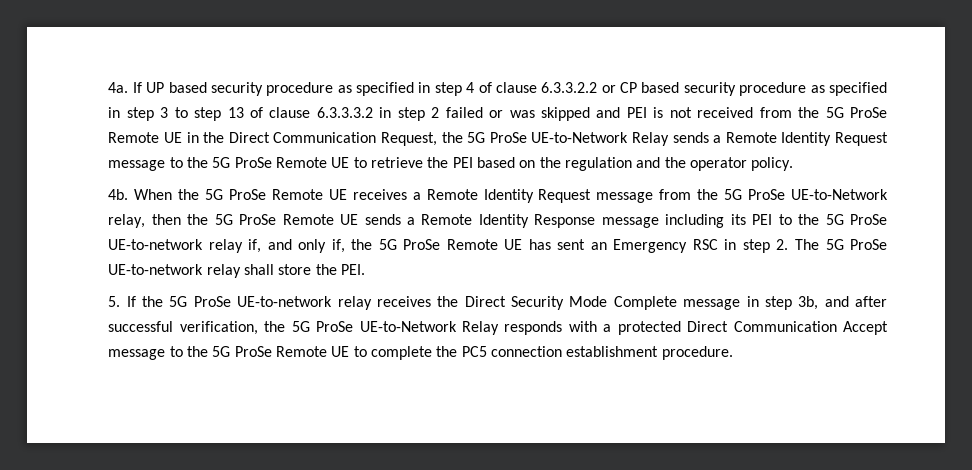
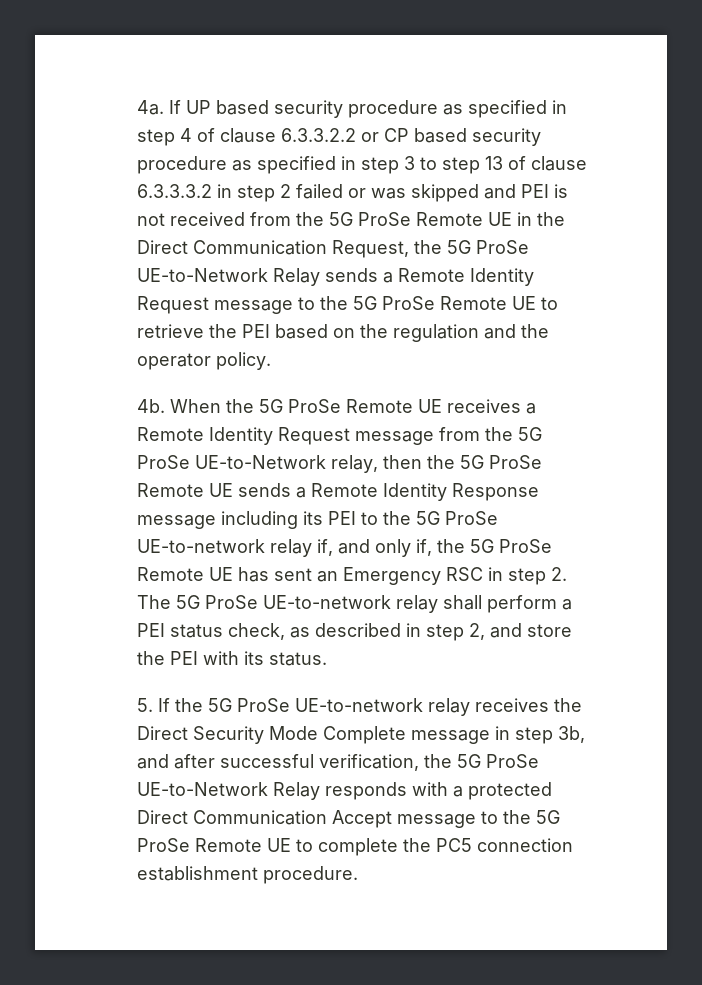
- When the 5G ProSe Remote UE receives a Remote Identity Request message from the 5G ProSe UE-to-Network relay, then the 5G ProSe Remote UE sends a Remote Identity Response message including its PEI to the 5G ProSe UE-to-network relay if, and only if, the 5G ProSe Remote UE has sent an Emergency RSC in step 2. The 5G ProSe UE-to-network relay shall store the PEI.
+ When the 5G ProSe Remote UE receives a Remote Identity Request message from the 5G ProSe UE-to-Network relay, then the 5G ProSe Remote UE sends a Remote Identity Response message including its PEI to the 5G ProSe UE-to-network relay if, and only if, the 5G ProSe Remote UE has sent an Emergency RSC in step 2. The 5G ProSe UE-to-network relay shall perform a PEI status check, as described in step 2, and store the PEI with its status.

